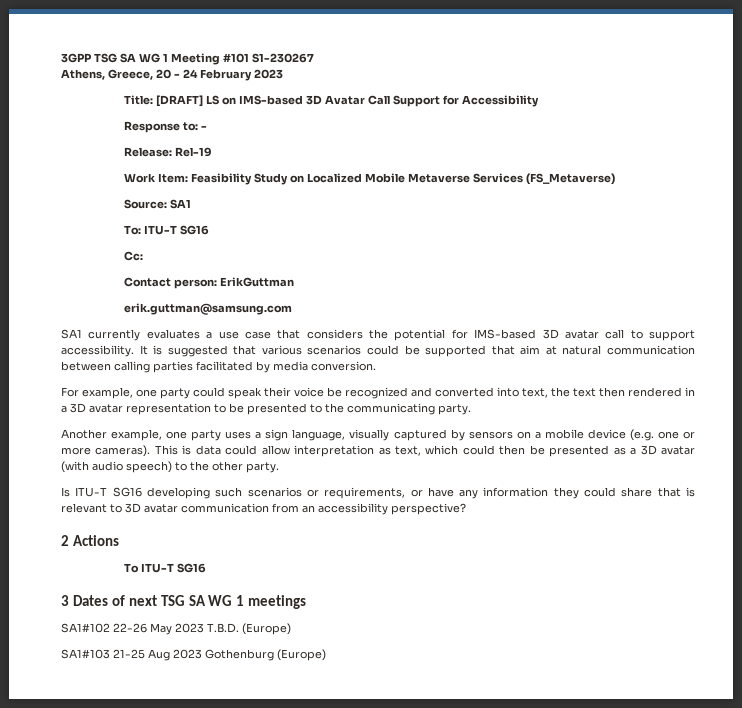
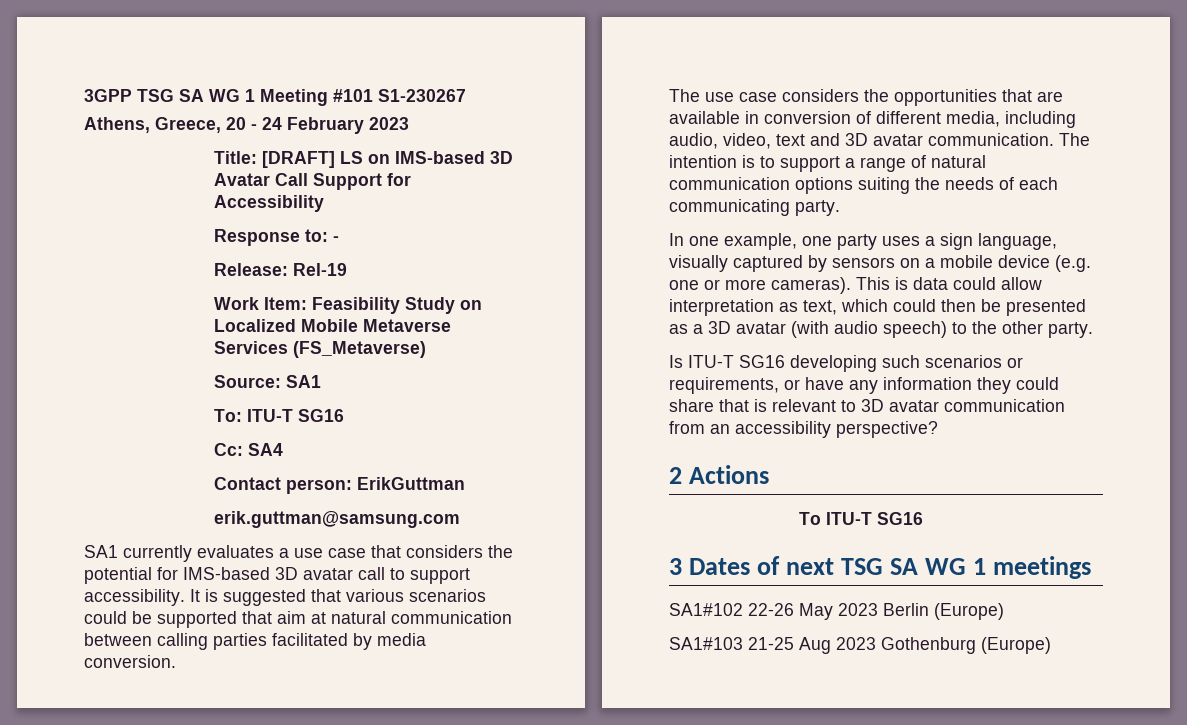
- Cc:
+ Cc: SA4
- For example, one party could speak their voice be recognized and converted into text, the text then rendered in a 3D avatar representation to be presented to the communicating party.
+ The use case considers the opportunities that are available in conversion of different media, including audio, video, text and 3D avatar communication. The intention is to support a range of natural communication options suiting the needs of each communicating party.
- Another example, one party uses a sign language, visually captured by sensors on a mobile device (e.g. one or more cameras).
+ In one example, one party uses a sign language, visually captured by sensors on a mobile device (e.g. one or more cameras).
- SA1#102 22-26 May 2023 T.B.D. (Europe)
+ SA1#102 22-26 May 2023 Berlin (Europe)

